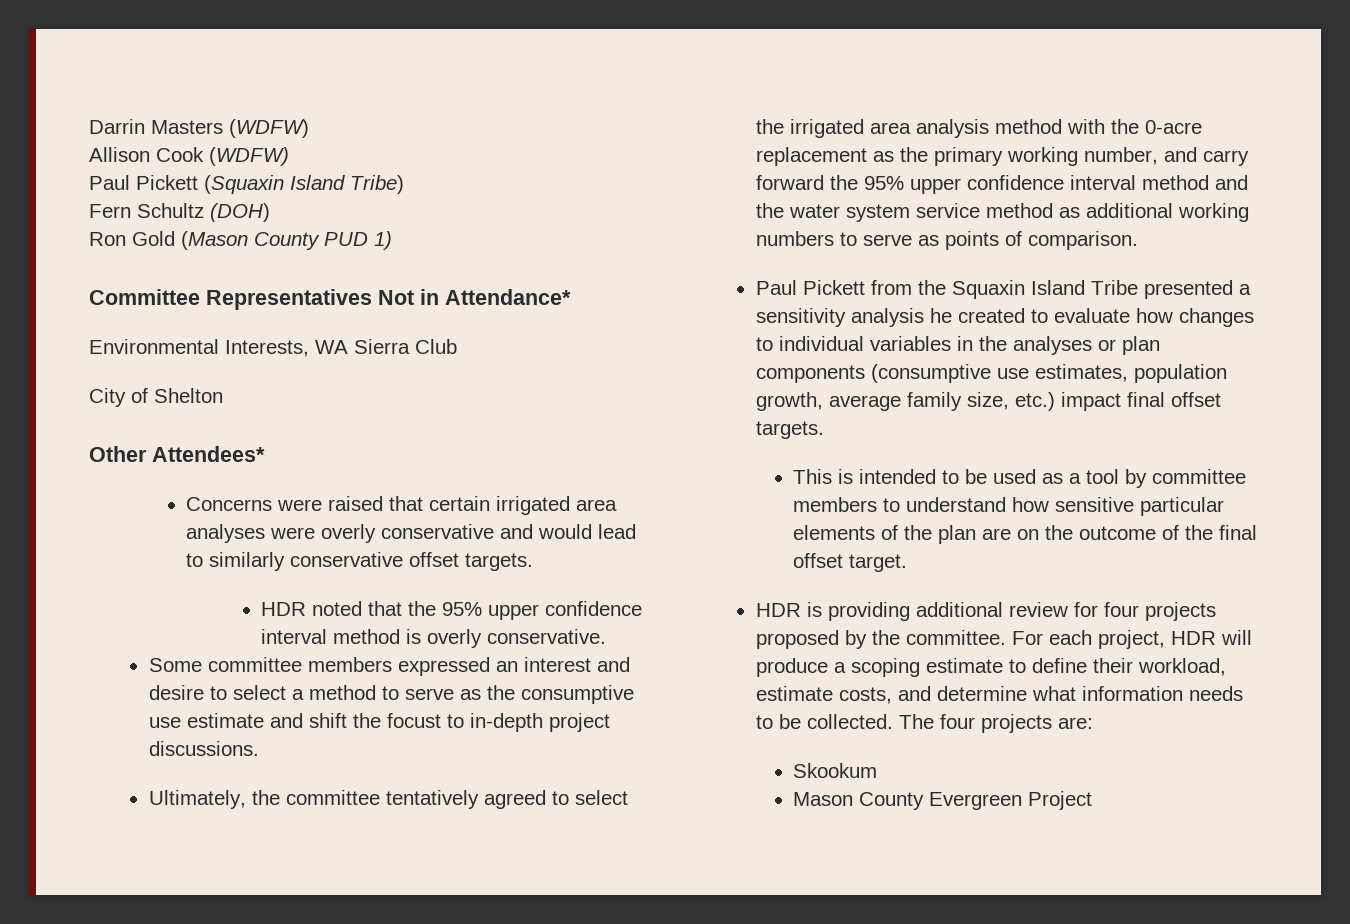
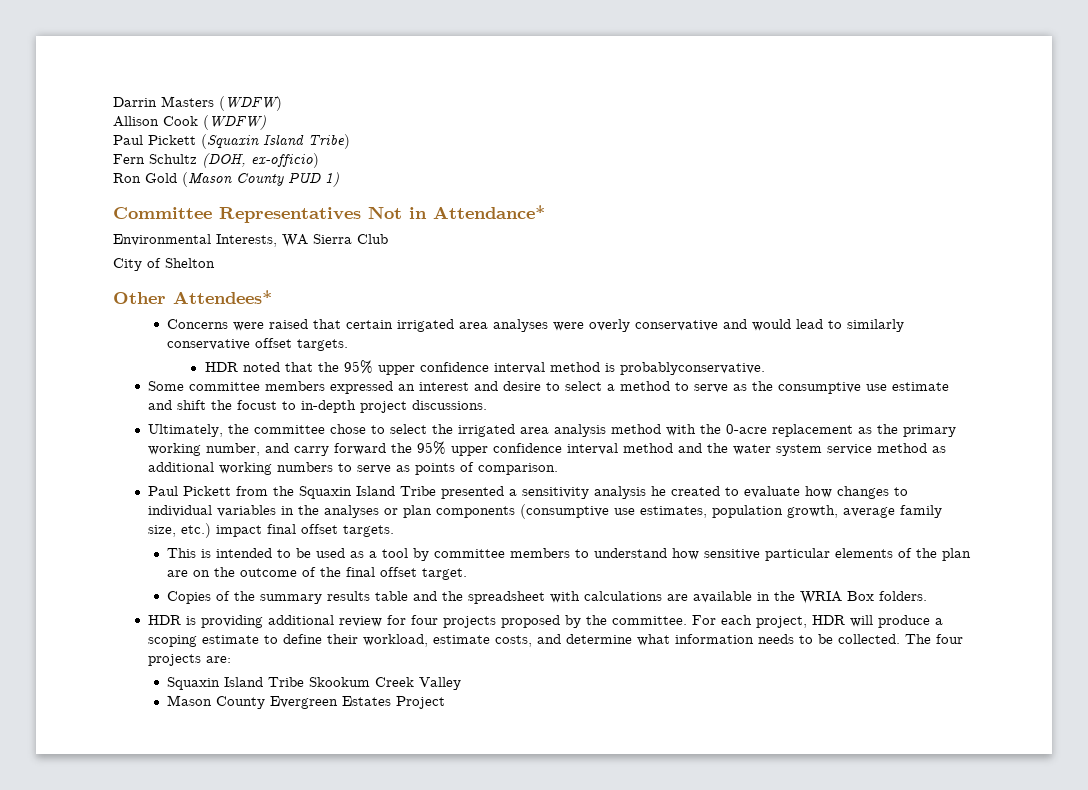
- Fern Schultz (DOH)
+ Fern Schultz (DOH, ex-officio)
- HDR noted that the 95% upper confidence interval method is overly conservative.
+ HDR noted that the 95% upper confidence interval method is probablyconservative.
- Ultimately, the committee tentatively agreed to select the irrigated area analysis method with the 0-acre replacement as the primary working number, and carry forward the 95% upper confidence interval method and the water system service method as additional working numbers to serve as points of comparison.
+ Ultimately, the committee chose to select the irrigated area analysis method with the 0-acre replacement as the primary working number, and carry forward the 95% upper confidence interval method and the water system service method as additional working numbers to serve as points of comparison.
+ Copies of the summary results table and the spreadsheet with calculations are available in the WRIA Box folders.
- Skookum
+ Squaxin Island Tribe Skookum Creek Valley
- Mason County Evergreen Project
+ Mason County Evergreen Estates Project

